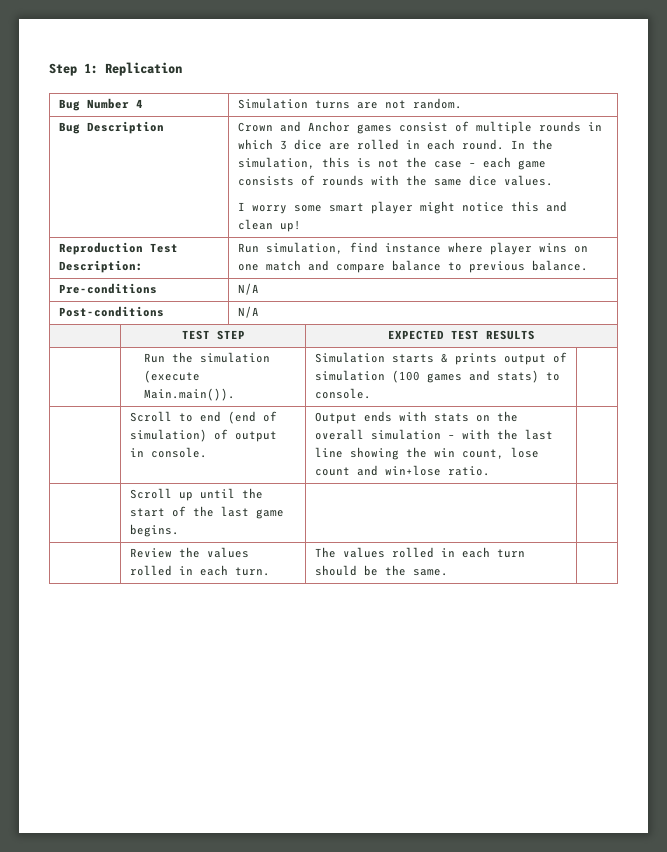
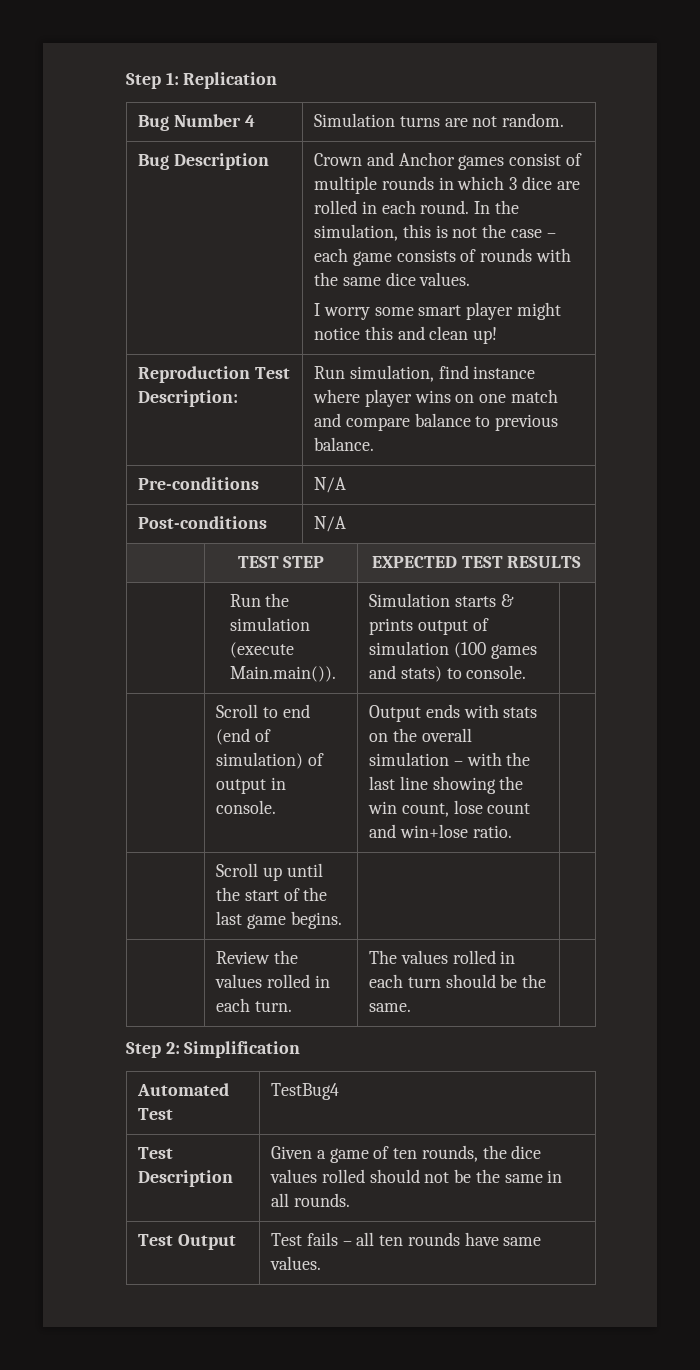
+ Step 2: Simplification
+ Automated Test | TestBug4
+ Test Description | Given a game of ten rounds, the dice values rolled should not be the same in all rounds.
+ Test Output | Test fails – all ten rounds have same values.

